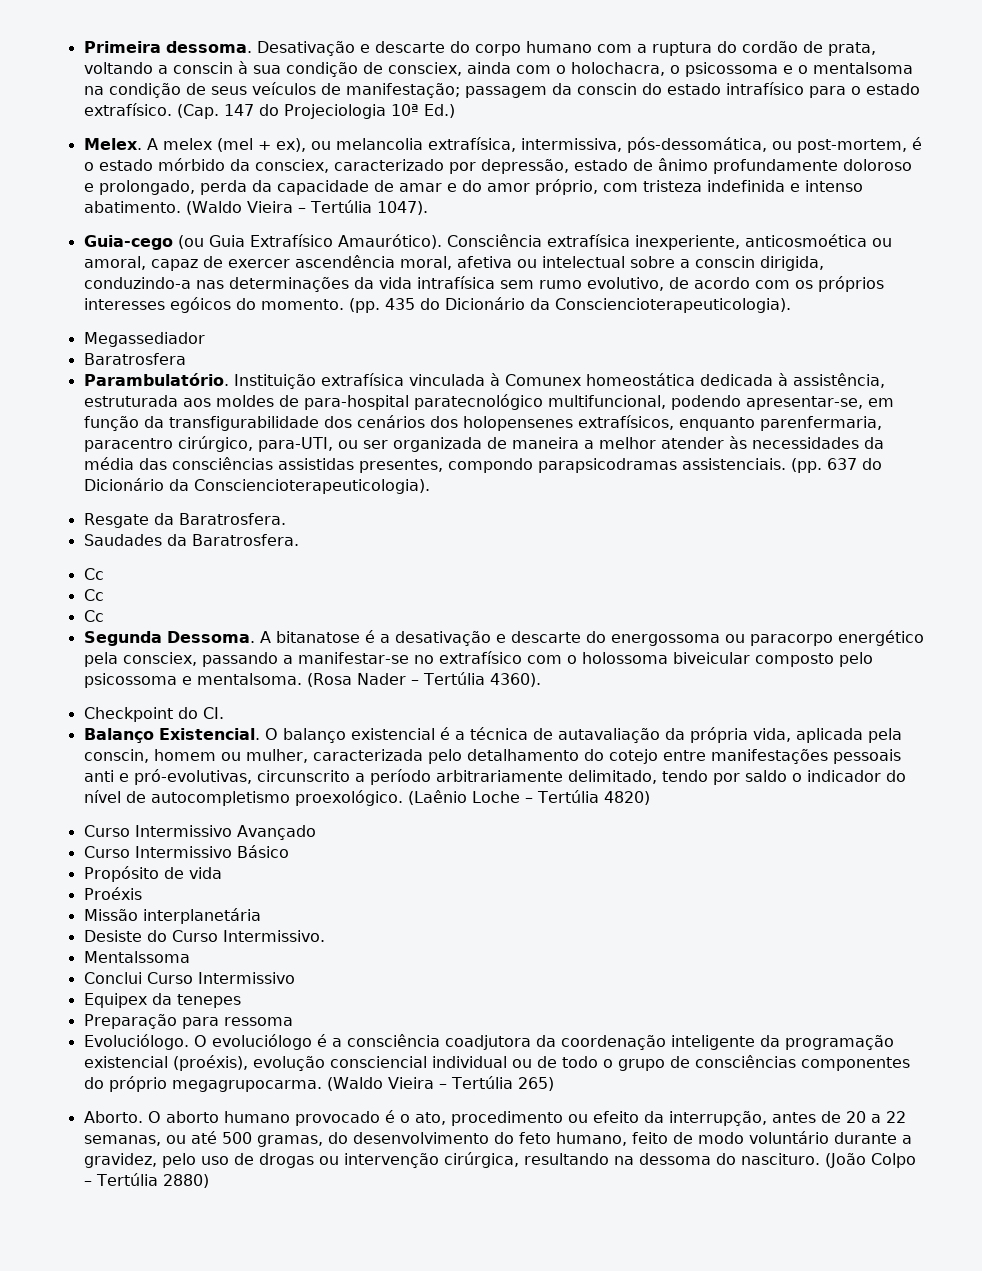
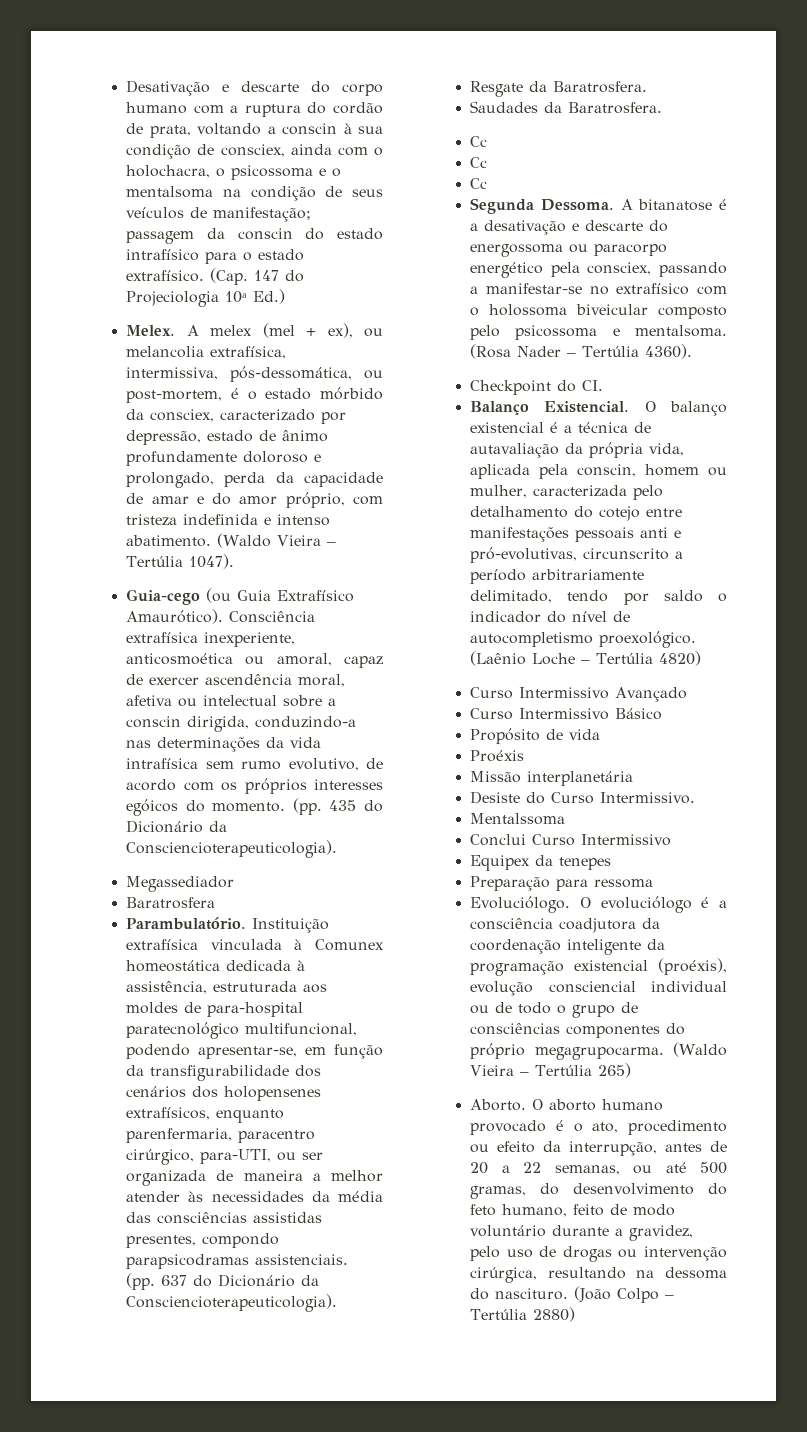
- Primeira dessoma.

